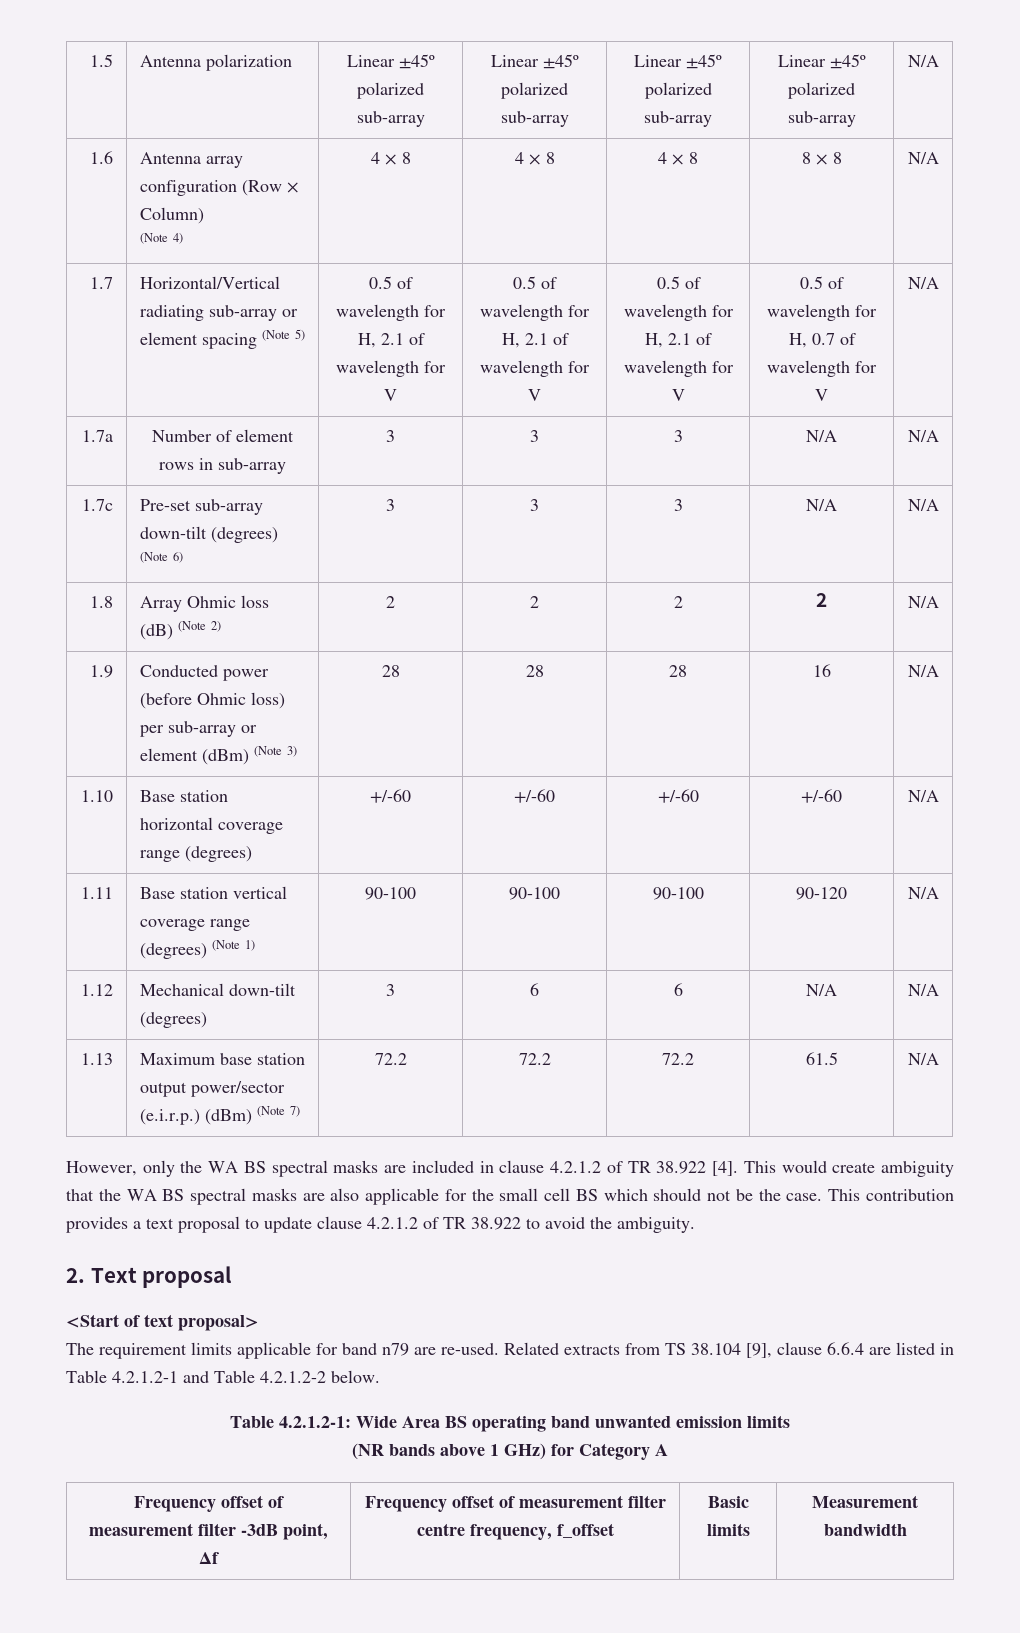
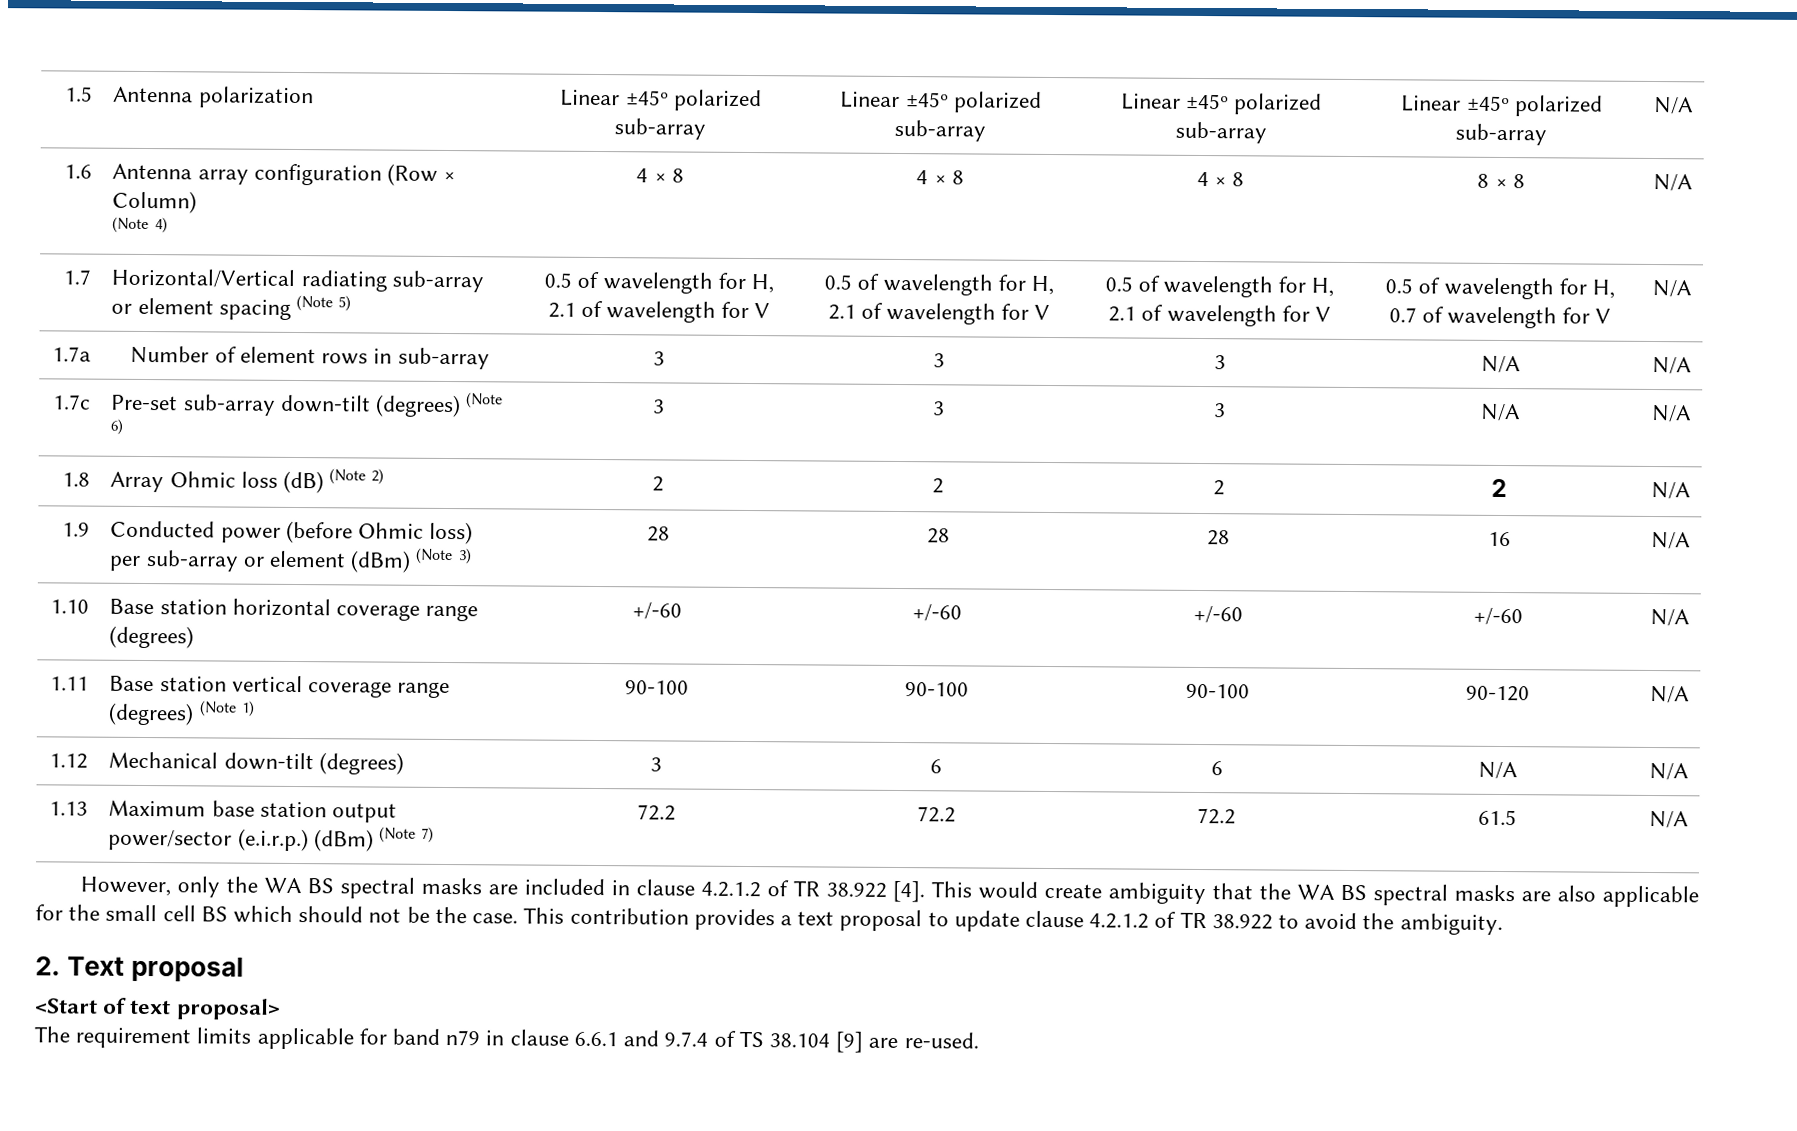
- The requirement limits applicable for band n79 are re-used. Related extracts from TS 38.104 [9], clause 6.6.4 are listed in Table 4.2.1.2-1 and Table 4.2.1.2-2 below.
- Table 4.2.1.2-1: Wide Area BS operating band unwanted emission limits
- (NR bands above 1 GHz) for Category A
- Frequency offset of measurement filter -3dB point, Δf | Frequency offset of measurement filter centre frequency, f_offset | Basic limits | Measurement bandwidth
+ The requirement limits applicable for band n79 in clause 6.6.1 and 9.7.4 of TS 38.104 [9] are re-used.

